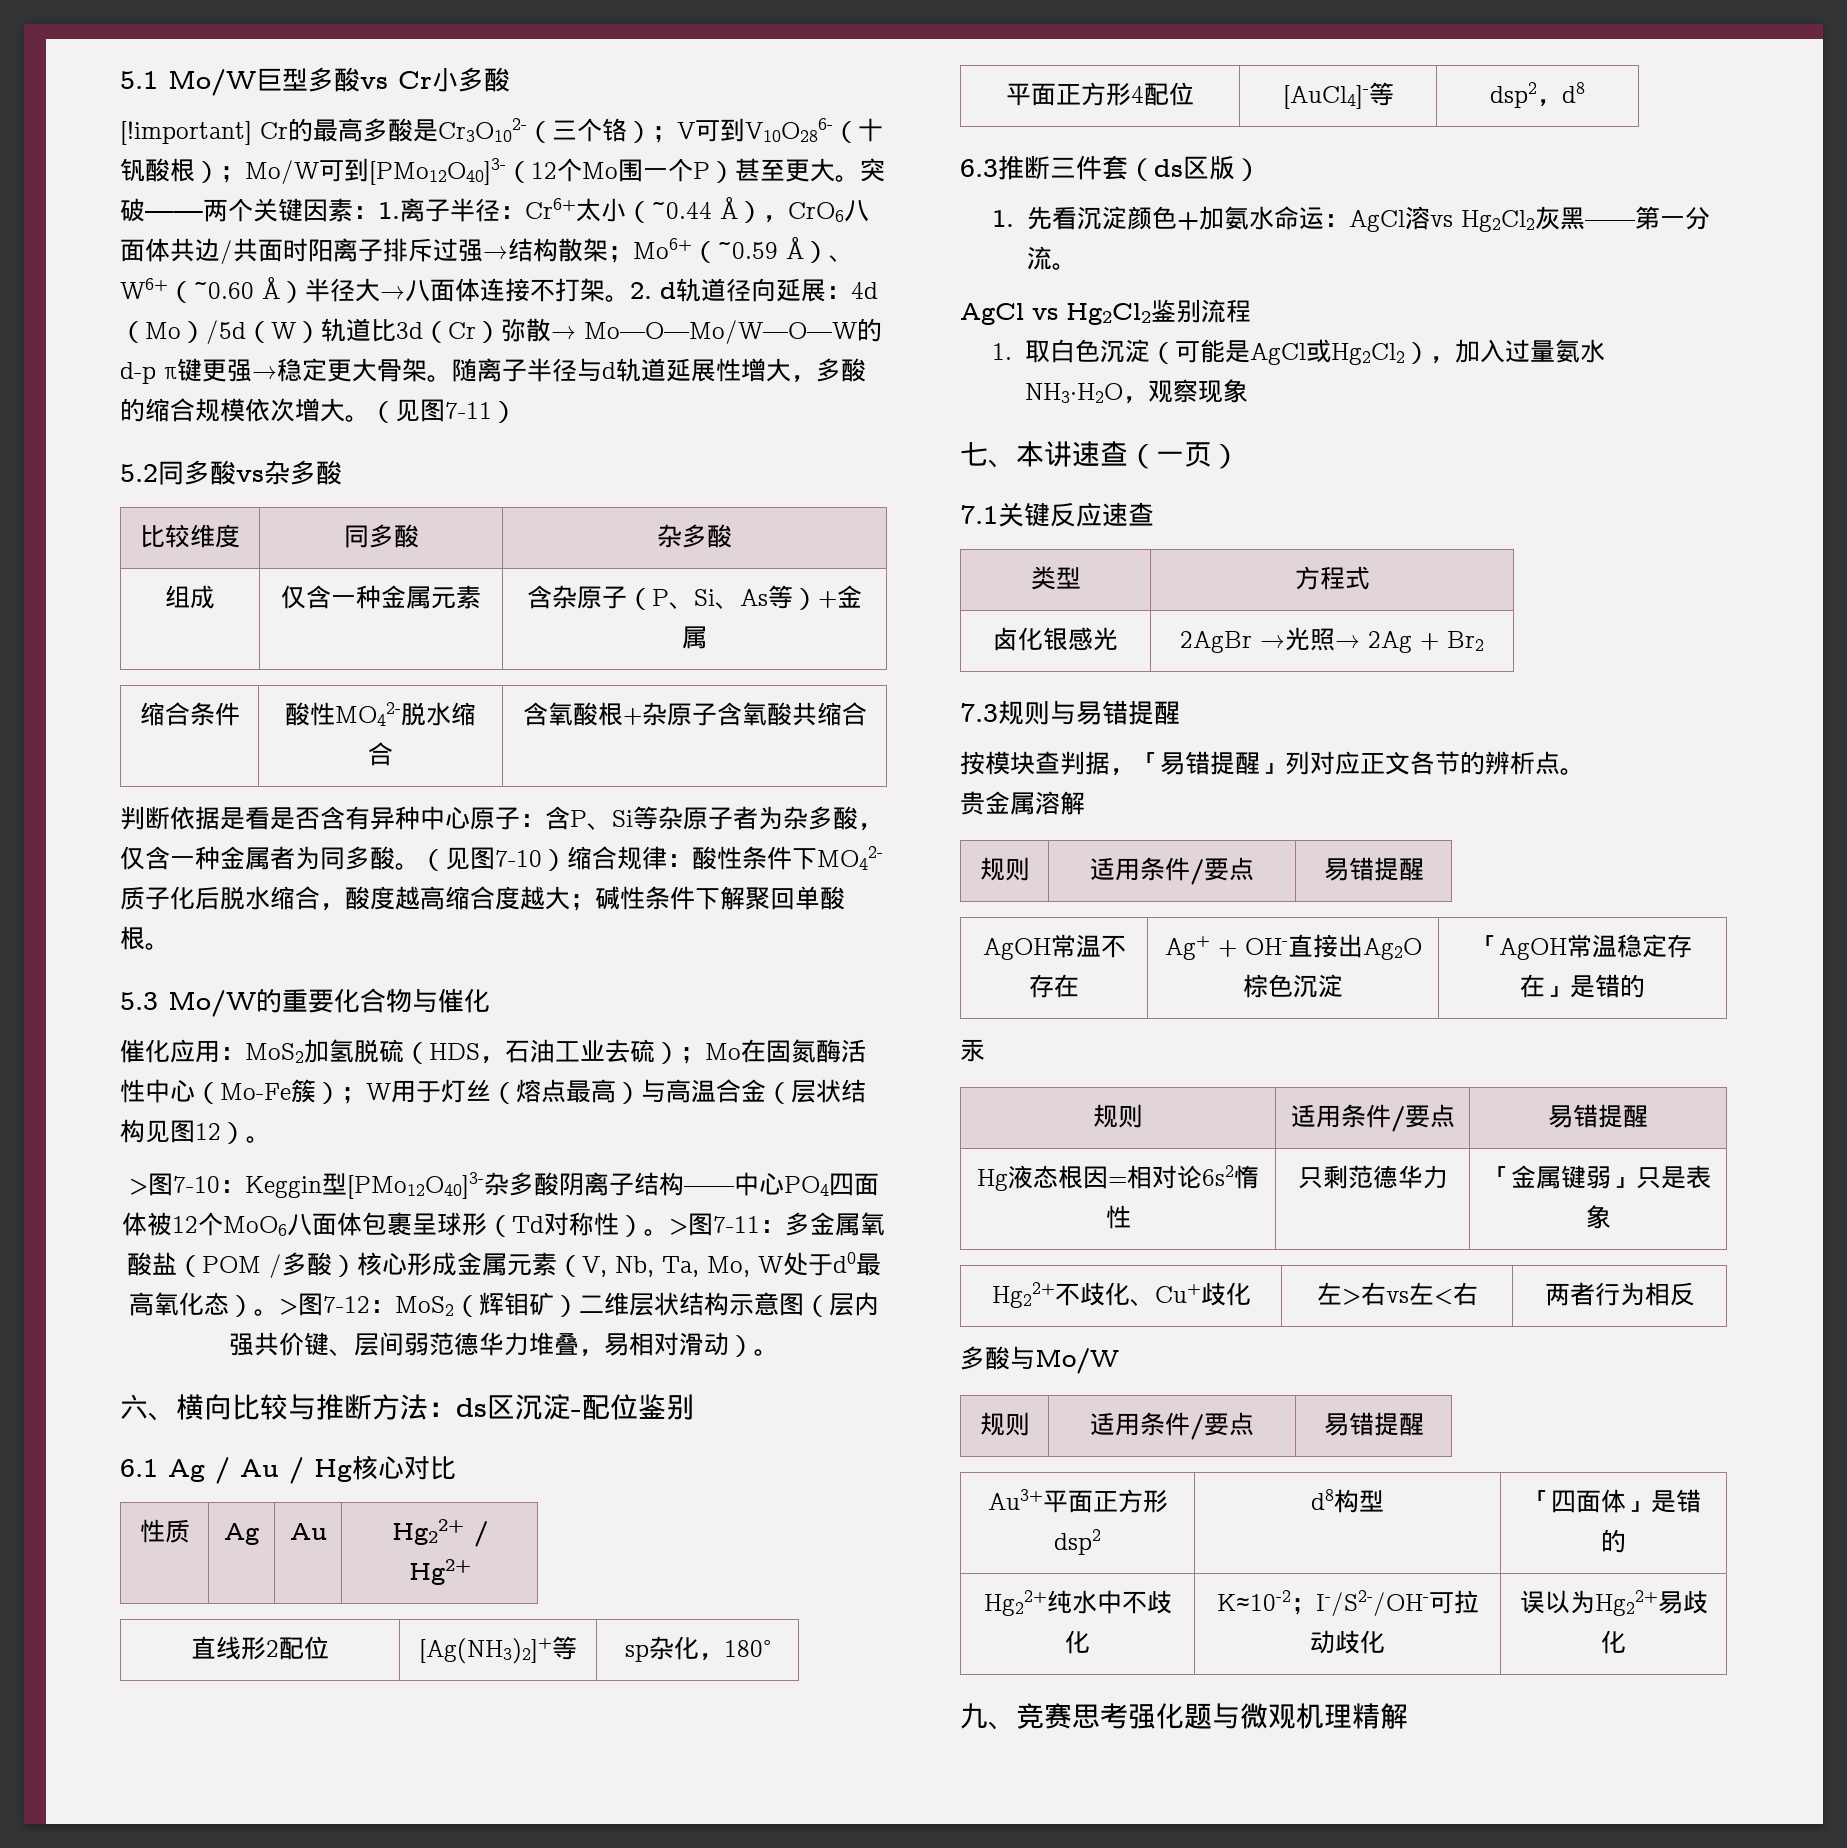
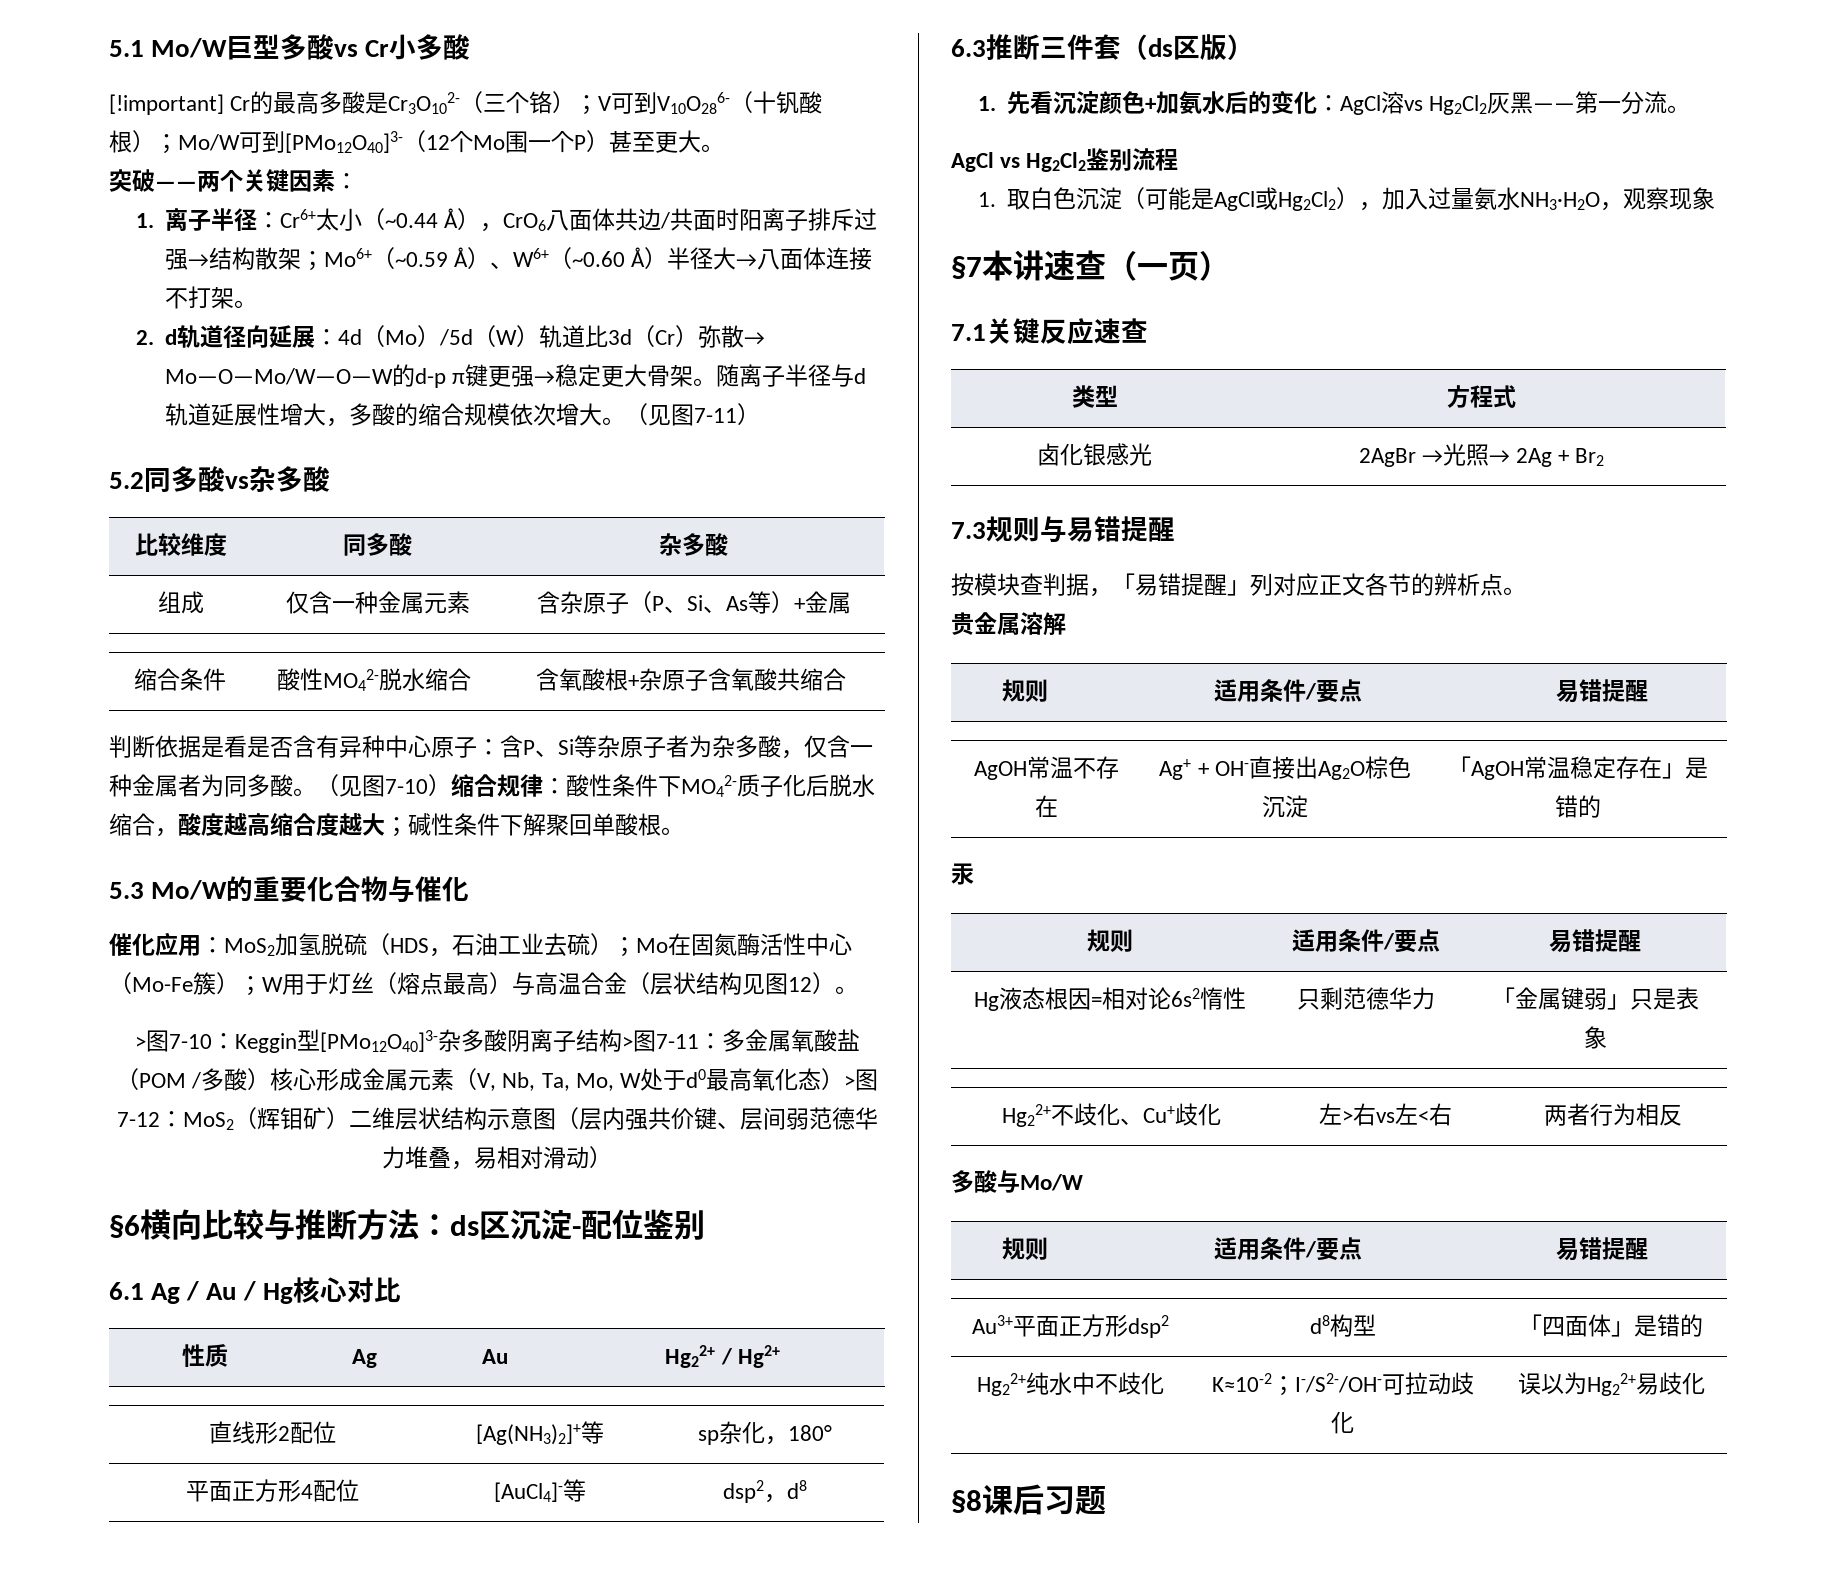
- Mo/W可到[PMo12O40]3-（12个Mo围一个P）甚至更大。突破——两个关键因素：1.离子半径：
+ Mo/W可到[PMo12O40]3-（12个Mo围一个P）甚至更大。
+ 突破——两个关键因素：
+ 1.离子半径：
- Mo6+（~0.59 Å）、W6+（~0.60 Å）半径大→八面体连接不打架。2. d轨道径向延展：
+ Mo6+（~0.59 Å）、W6+（~0.60 Å）半径大→八面体连接不打架。
+ 2. d轨道径向延展：
- Keggin型[PMo12O40]3-杂多酸阴离子结构——中心PO4四面体被12个MoO6八面体包裹呈球形（Td对称性）。>图7-11：
+ Keggin型[PMo12O40]3-杂多酸阴离子结构>图7-11：
- 多金属氧酸盐（POM /多酸）核心形成金属元素（V, Nb, Ta, Mo, W处于d0最高氧化态）。>图7-12：
+ 多金属氧酸盐（POM /多酸）核心形成金属元素（V, Nb, Ta, Mo, W处于d0最高氧化态）>图7-12：
- MoS2（辉钼矿）二维层状结构示意图（层内强共价键、层间弱范德华力堆叠，易相对滑动）。
- 六、横向比较与推断方法：
+ MoS2（辉钼矿）二维层状结构示意图（层内强共价键、层间弱范德华力堆叠，易相对滑动）
+ §6横向比较与推断方法：
- 1.先看沉淀颜色+加氨水命运：AgCl溶vs Hg2Cl2灰黑——第一分流。
+ 1.先看沉淀颜色+加氨水后的变化：AgCl溶vs Hg2Cl2灰黑——第一分流。
- 七、本讲速查（一页）
+ §7本讲速查（一页）
- 九、竞赛思考强化题与微观机理精解
+ §8课后习题

